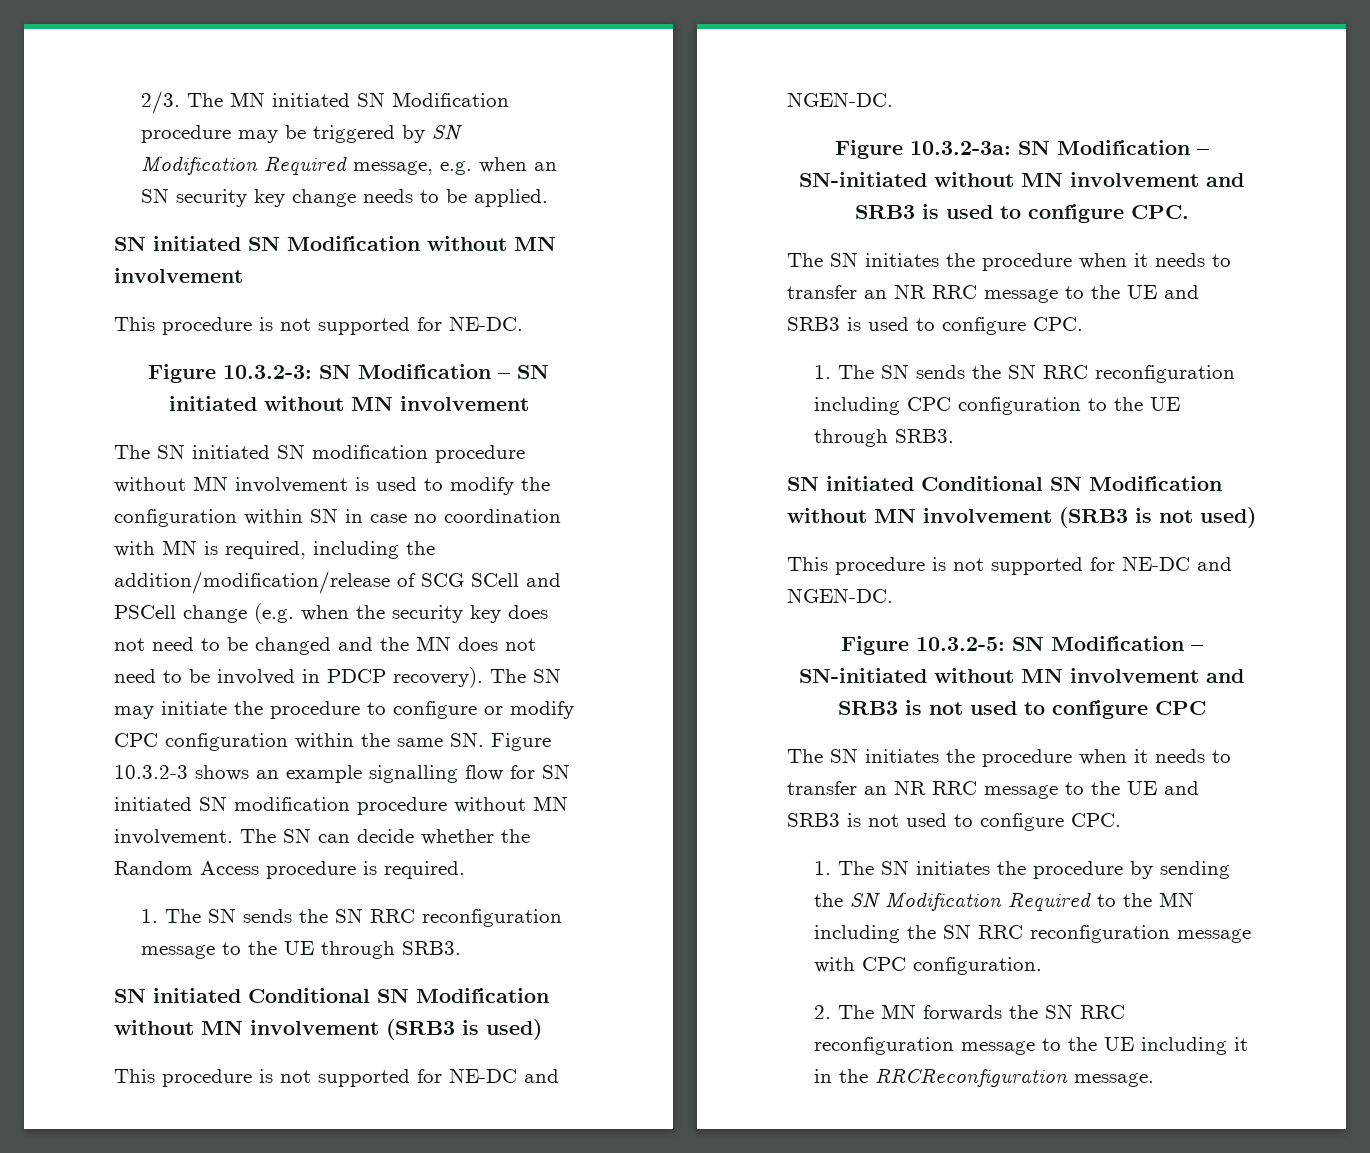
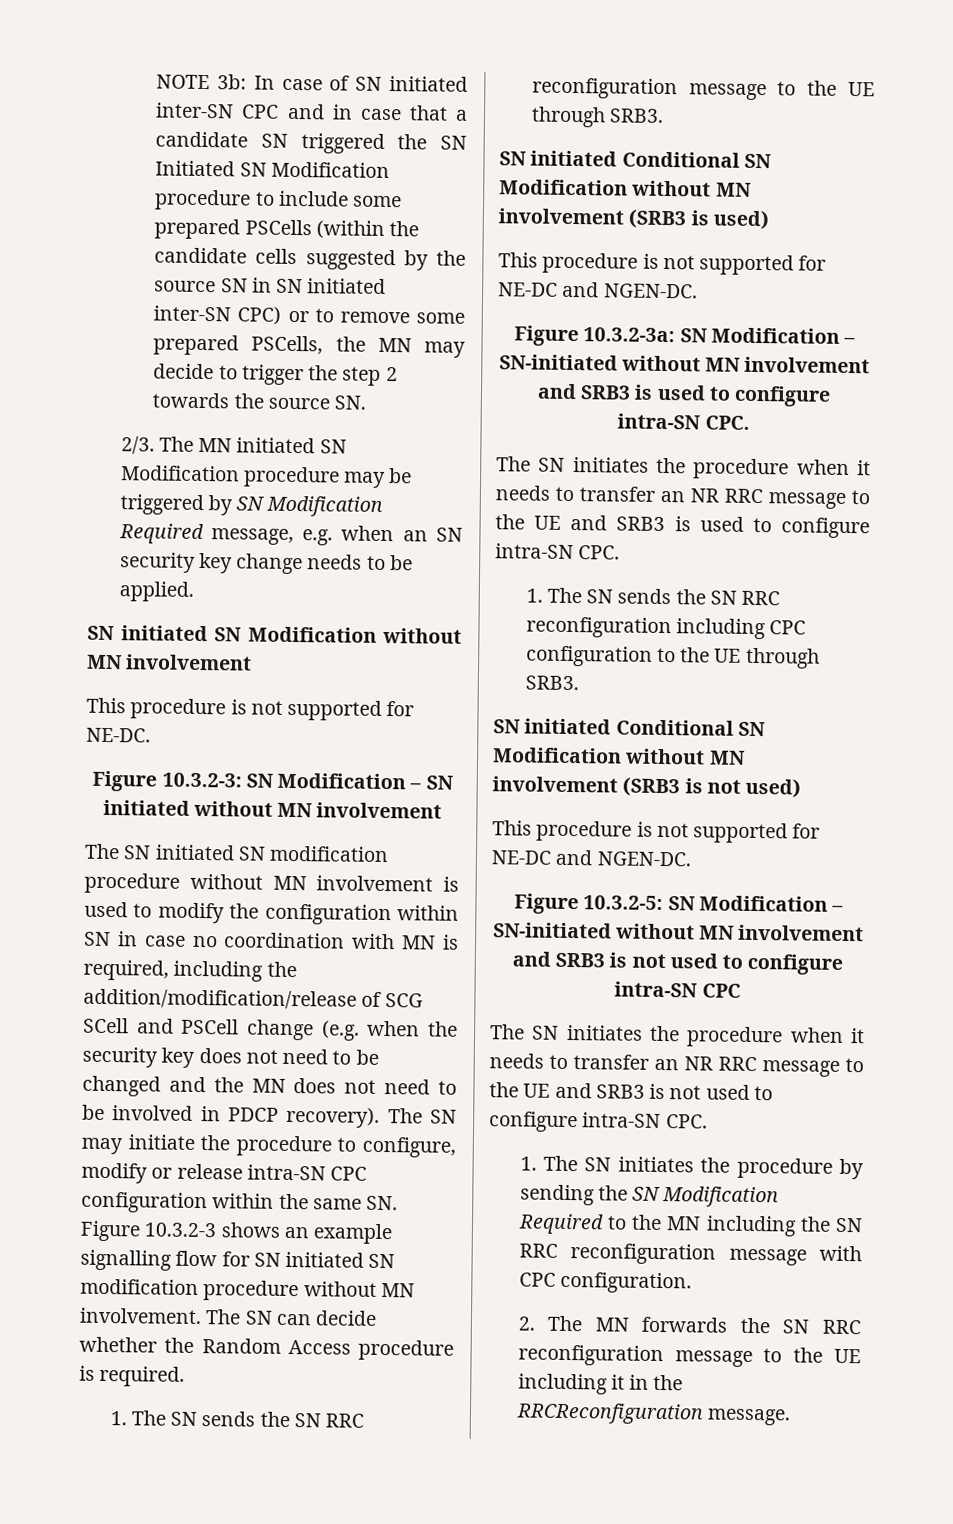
+ NOTE 3b: In case of SN initiated inter-SN CPC and in case that a candidate SN triggered the SN Initiated SN Modification procedure to include some prepared PSCells (within the candidate cells suggested by the source SN in SN initiated inter-SN CPC) or to remove some prepared PSCells, the MN may decide to trigger the step 2 towards the source SN.
- The SN may initiate the procedure to configure or modify CPC configuration within the same SN. Figure 10.3.2-3 shows an example signalling flow for SN initiated SN modification procedure without MN involvement.
+ The SN may initiate the procedure to configure, modify or release intra-SN CPC configuration within the same SN. Figure 10.3.2-3 shows an example signalling flow for SN initiated SN modification procedure without MN involvement.
- Figure 10.3.2-3a: SN Modification – SN-initiated without MN involvement and SRB3 is used to configure CPC.
+ Figure 10.3.2-3a: SN Modification – SN-initiated without MN involvement and SRB3 is used to configure intra-SN CPC.
- The SN initiates the procedure when it needs to transfer an NR RRC message to the UE and SRB3 is used to configure CPC.
+ The SN initiates the procedure when it needs to transfer an NR RRC message to the UE and SRB3 is used to configure intra-SN CPC.
- Figure 10.3.2-5: SN Modification – SN-initiated without MN involvement and SRB3 is not used to configure CPC
+ Figure 10.3.2-5: SN Modification – SN-initiated without MN involvement and SRB3 is not used to configure intra-SN CPC
- The SN initiates the procedure when it needs to transfer an NR RRC message to the UE and SRB3 is not used to configure CPC.
+ The SN initiates the procedure when it needs to transfer an NR RRC message to the UE and SRB3 is not used to configure intra-SN CPC.

